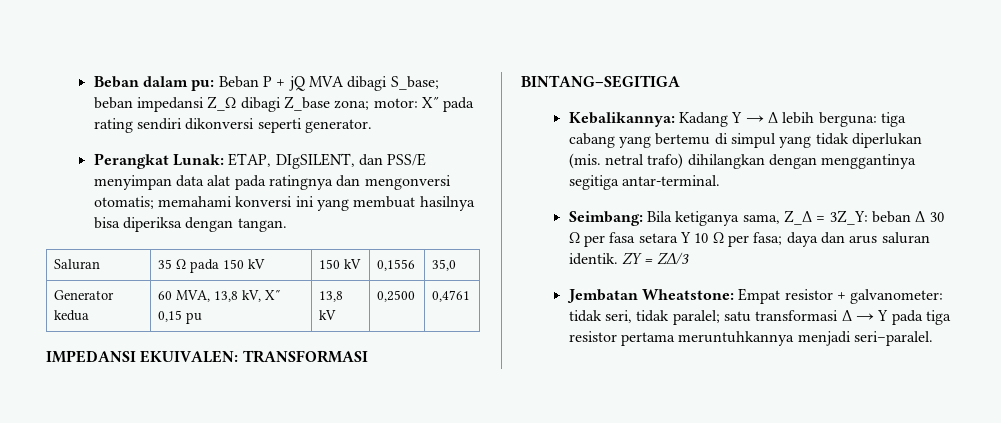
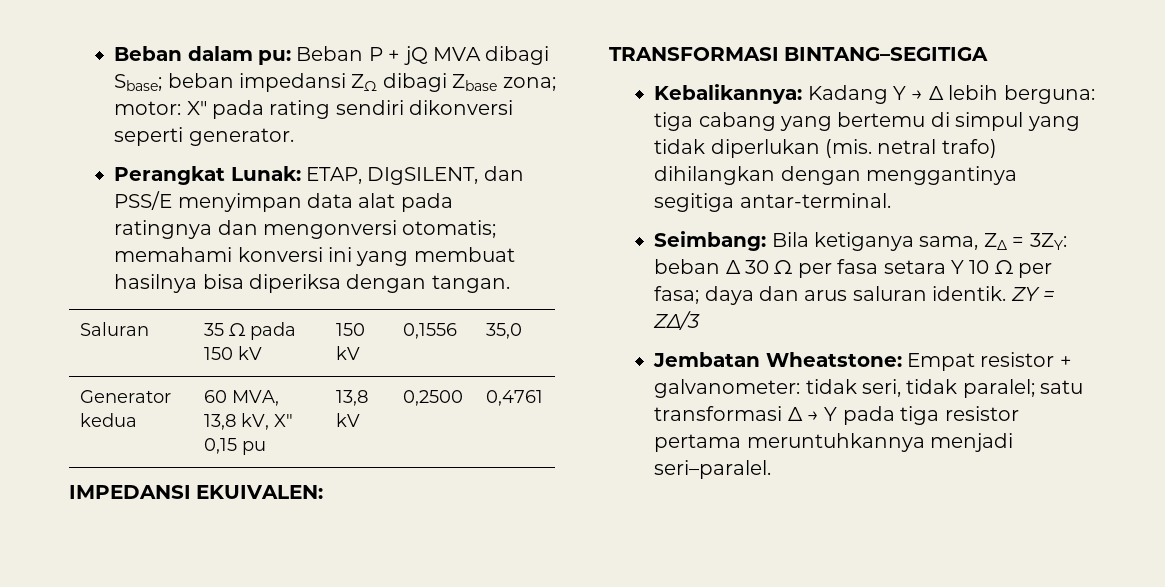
- Beban dalam pu: Beban P + jQ MVA dibagi S_base; beban impedansi Z_Ω dibagi Z_base zona; motor: X″ pada rating sendiri dikonversi seperti generator.
+ Beban dalam pu: Beban P + jQ MVA dibagi Sbase; beban impedansi ZΩ dibagi Zbase zona; motor: X″ pada rating sendiri dikonversi seperti generator.
- IMPEDANSI EKUIVALEN: TRANSFORMASI BINTANG–SEGITIGA
+ IMPEDANSI EKUIVALEN:
+ TRANSFORMASI BINTANG–SEGITIGA
- Seimbang: Bila ketiganya sama, Z_Δ = 3Z_Y: beban Δ 30 Ω per fasa setara Y 10 Ω per fasa; daya dan arus saluran identik.
+ Seimbang: Bila ketiganya sama, ZΔ = 3ZY: beban Δ 30 Ω per fasa setara Y 10 Ω per fasa; daya dan arus saluran identik.

